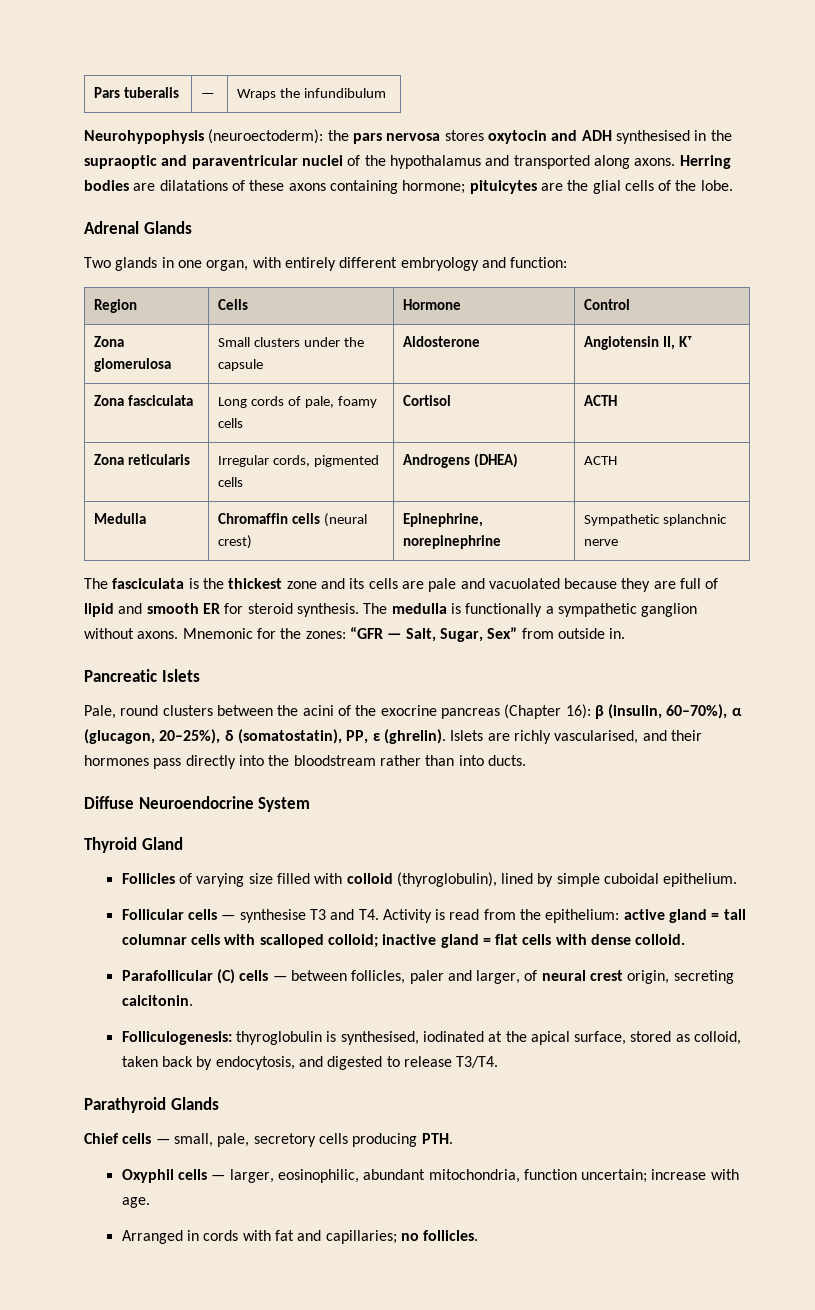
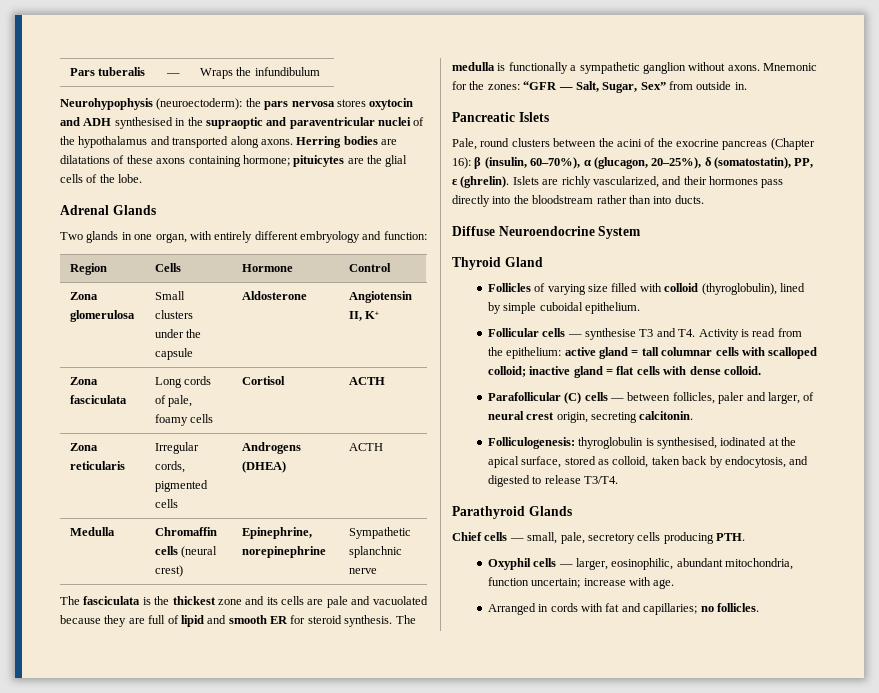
- Islets are richly vascularised, and their hormones pass directly into the bloodstream rather than into ducts.
+ Islets are richly vascularized, and their hormones pass directly into the bloodstream rather than into ducts.

